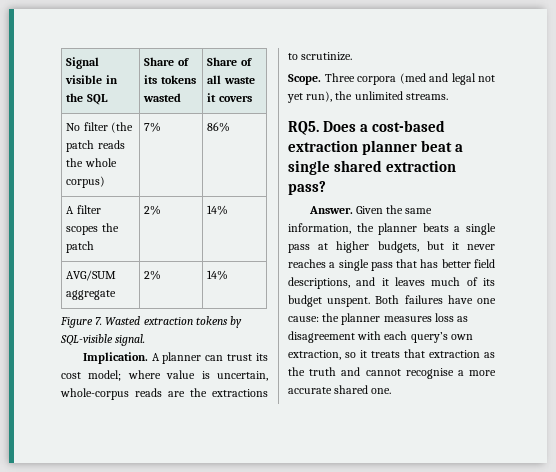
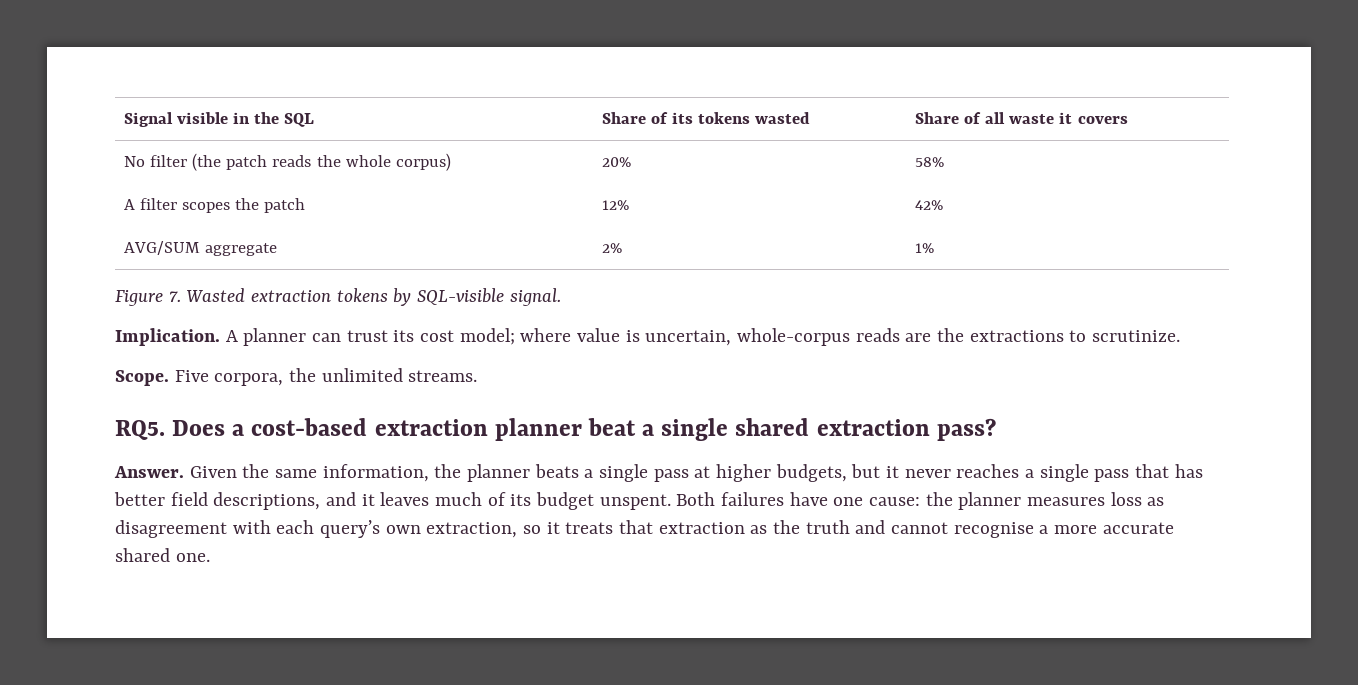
- No filter (the patch reads the whole corpus) | 7% | 86%
+ No filter (the patch reads the whole corpus) | 20% | 58%
- A filter scopes the patch | 2% | 14%
+ A filter scopes the patch | 12% | 42%
- AVG/SUM aggregate | 2% | 14%
+ AVG/SUM aggregate | 2% | 1%
- Three corpora (med and legal not yet run), the unlimited streams.
+ Five corpora, the unlimited streams.

